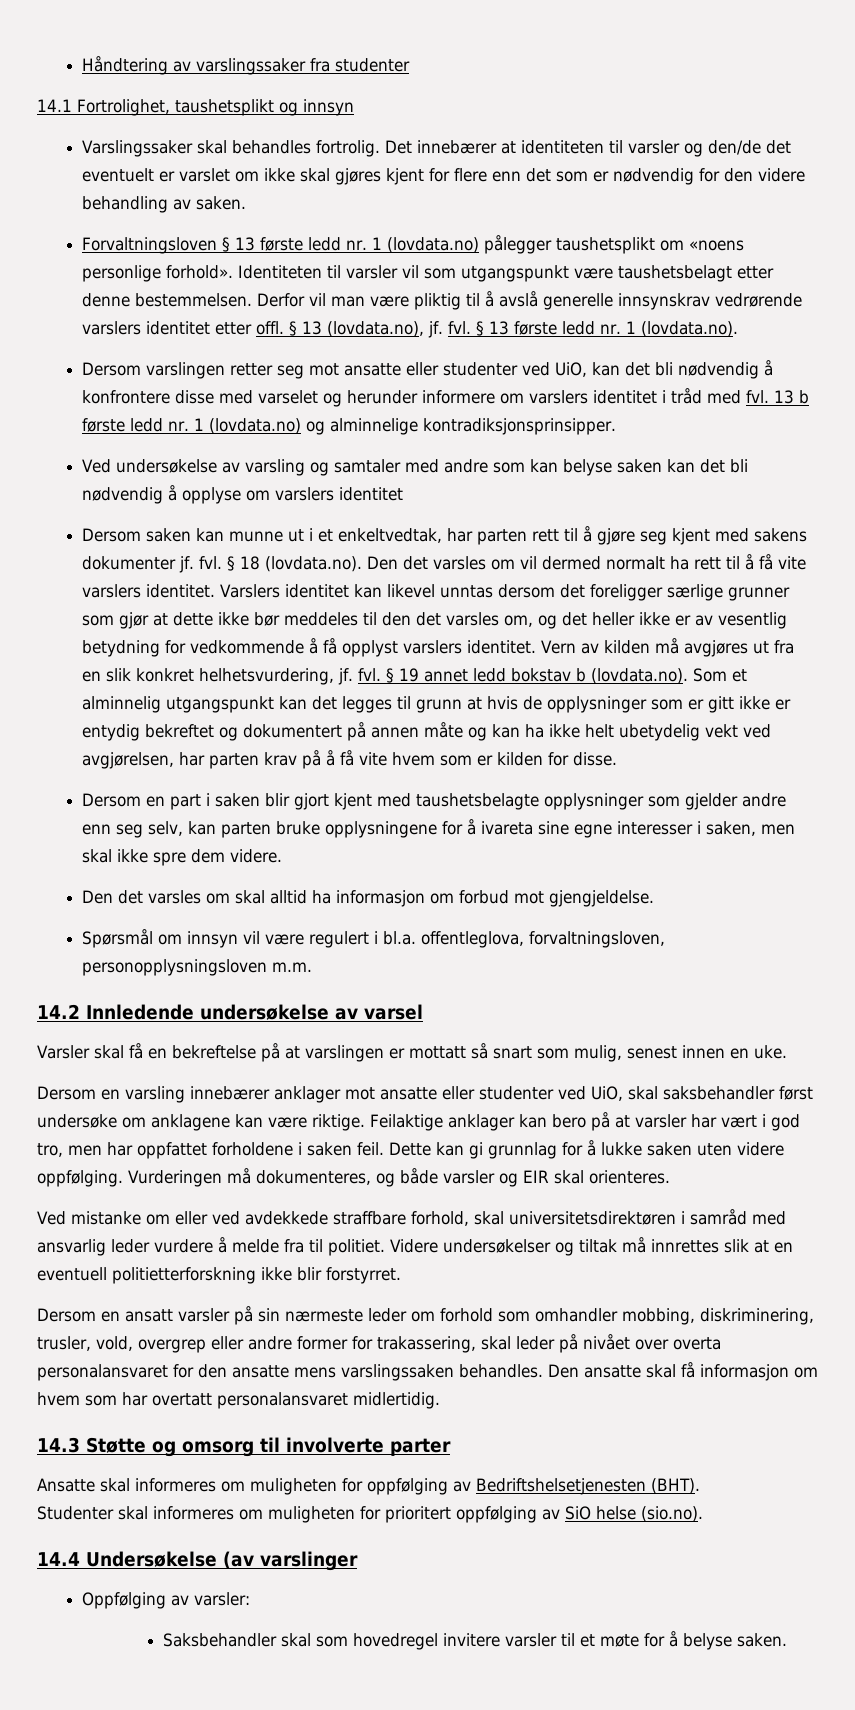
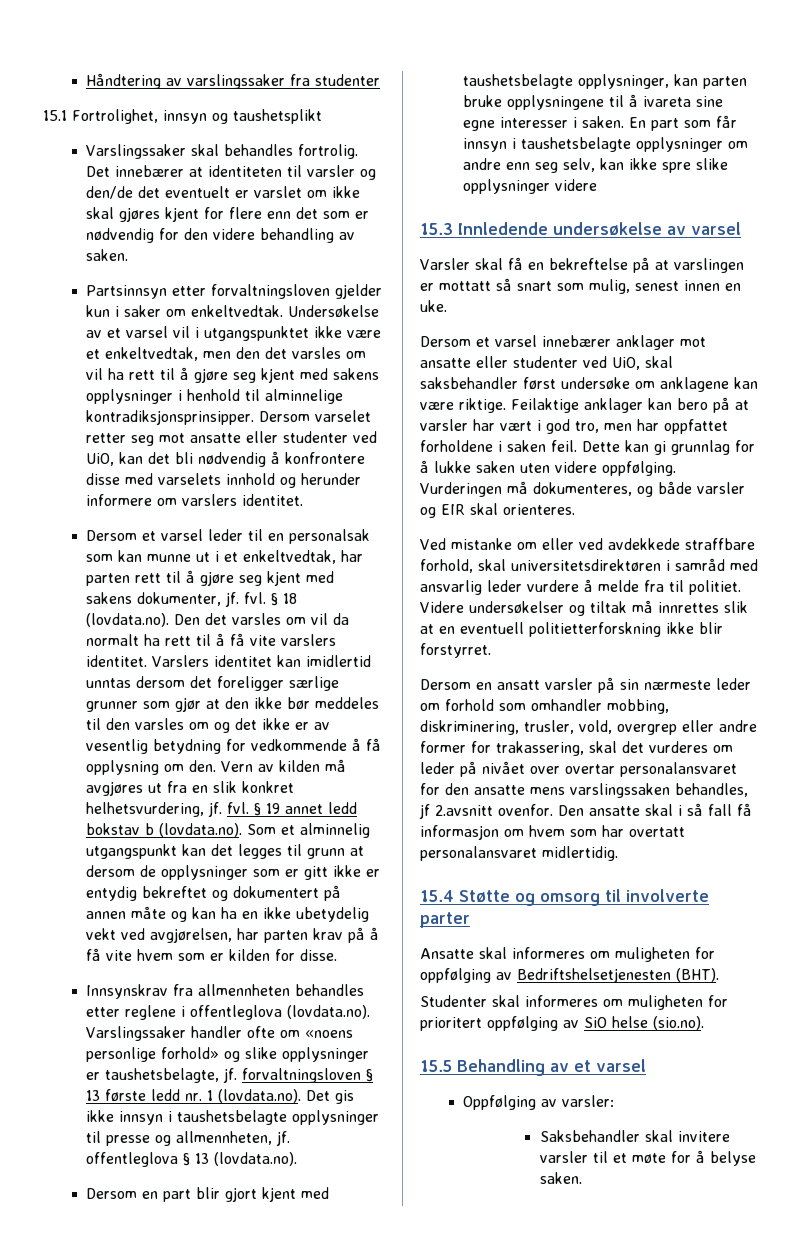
- 14.1 Fortrolighet, taushetsplikt og innsyn
+ 15.1 Fortrolighet, innsyn og taushetsplikt
- Forvaltningsloven § 13 første ledd nr. 1 (lovdata.no) pålegger taushetsplikt om «noens personlige forhold». Identiteten til varsler vil som utgangspunkt være taushetsbelagt etter denne bestemmelsen. Derfor vil man være pliktig til å avslå generelle innsynskrav vedrørende varslers identitet etter offl. § 13 (lovdata.no), jf. fvl. § 13 første ledd nr. 1 (lovdata.no).
- Dersom varslingen retter seg mot ansatte eller studenter ved UiO, kan det bli nødvendig å konfrontere disse med varselet og herunder informere om varslers identitet i tråd med fvl. 13 b første ledd nr. 1 (lovdata.no) og alminnelige kontradiksjonsprinsipper.
- Ved undersøkelse av varsling og samtaler med andre som kan belyse saken kan det bli nødvendig å opplyse om varslers identitet
- Dersom saken kan munne ut i et enkeltvedtak, har parten rett til å gjøre seg kjent med sakens dokumenter jf. fvl.
+ Partsinnsyn etter forvaltningsloven gjelder kun i saker om enkeltvedtak. Undersøkelse av et varsel vil i utgangspunktet ikke være et enkeltvedtak, men den det varsles om vil ha rett til å gjøre seg kjent med sakens opplysninger i henhold til alminnelige kontradiksjonsprinsipper. Dersom varselet retter seg mot ansatte eller studenter ved UiO, kan det bli nødvendig å konfrontere disse med varselets innhold og herunder informere om varslers identitet.
+ Dersom et varsel leder til en personalsak som kan munne ut i et enkeltvedtak, har parten rett til å gjøre seg kjent med sakens dokumenter, jf. fvl.
- § 18 (lovdata.no). Den det varsles om vil dermed normalt ha rett til å få vite varslers identitet.
+ § 18 (lovdata.no). Den det varsles om vil da normalt ha rett til å få vite varslers identitet.
- Varslers identitet kan likevel unntas dersom det foreligger særlige grunner som gjør at dette ikke bør meddeles til den det varsles om, og det heller ikke er av vesentlig betydning for vedkommende å få opplyst varslers identitet.
+ Varslers identitet kan imidlertid unntas dersom det foreligger særlige grunner som gjør at den ikke bør meddeles til den varsles om og det ikke er av vesentlig betydning for vedkommende å få opplysning om den.
- § 19 annet ledd bokstav b (lovdata.no). Som et alminnelig utgangspunkt kan det legges til grunn at hvis de opplysninger som er gitt ikke er entydig bekreftet og dokumentert på annen måte og kan ha ikke helt ubetydelig vekt ved avgjørelsen, har parten krav på å få vite hvem som er kilden for disse.
+ § 19 annet ledd bokstav b (lovdata.no). Som et alminnelig utgangspunkt kan det legges til grunn at dersom de opplysninger som er gitt ikke er entydig bekreftet og dokumentert på annen måte og kan ha en ikke ubetydelig vekt ved avgjørelsen, har parten krav på å få vite hvem som er kilden for disse.
+ Innsynskrav fra allmennheten behandles etter reglene i offentleglova (lovdata.no). Varslingssaker handler ofte om «noens personlige forhold» og slike opplysninger er taushetsbelagte, jf. forvaltningsloven § 13 første ledd nr. 1 (lovdata.no). Det gis ikke innsyn i taushetsbelagte opplysninger til presse og allmennheten, jf. offentleglova § 13 (lovdata.no).
- Dersom en part i saken blir gjort kjent med taushetsbelagte opplysninger som gjelder andre enn seg selv, kan parten bruke opplysningene for å ivareta sine egne interesser i saken, men skal ikke spre dem videre.
- Den det varsles om skal alltid ha informasjon om forbud mot gjengjeldelse.
- Spørsmål om innsyn vil være regulert i bl.a. offentleglova, forvaltningsloven, personopplysningsloven m.m.
- 14.2 Innledende undersøkelse av varsel
+ Dersom en part blir gjort kjent med taushetsbelagte opplysninger, kan parten bruke opplysningene til å ivareta sine egne interesser i saken. En part som får innsyn i taushetsbelagte opplysninger om andre enn seg selv, kan ikke spre slike opplysninger videre
+ 15.3 Innledende undersøkelse av varsel
- Dersom en varsling innebærer anklager mot ansatte eller studenter ved UiO, skal saksbehandler først undersøke om anklagene kan være riktige.
+ Dersom et varsel innebærer anklager mot ansatte eller studenter ved UiO, skal saksbehandler først undersøke om anklagene kan være riktige.
- Dersom en ansatt varsler på sin nærmeste leder om forhold som omhandler mobbing, diskriminering, trusler, vold, overgrep eller andre former for trakassering, skal leder på nivået over overta personalansvaret for den ansatte mens varslingssaken behandles. Den ansatte skal få informasjon om hvem som har overtatt personalansvaret midlertidig.
+ Dersom en ansatt varsler på sin nærmeste leder om forhold som omhandler mobbing, diskriminering, trusler, vold, overgrep eller andre former for trakassering, skal det vurderes om leder på nivået over overtar personalansvaret for den ansatte mens varslingssaken behandles, jf 2.avsnitt ovenfor. Den ansatte skal i så fall få informasjon om hvem som har overtatt personalansvaret midlertidig.
- 14.3 Støtte og omsorg til involverte parter
+ 15.4 Støtte og omsorg til involverte parter
- 14.4 Undersøkelse (av varslinger
+ 15.5 Behandling av et varsel
- Saksbehandler skal som hovedregel invitere varsler til et møte for å belyse saken.
+ Saksbehandler skal invitere varsler til et møte for å belyse saken.

